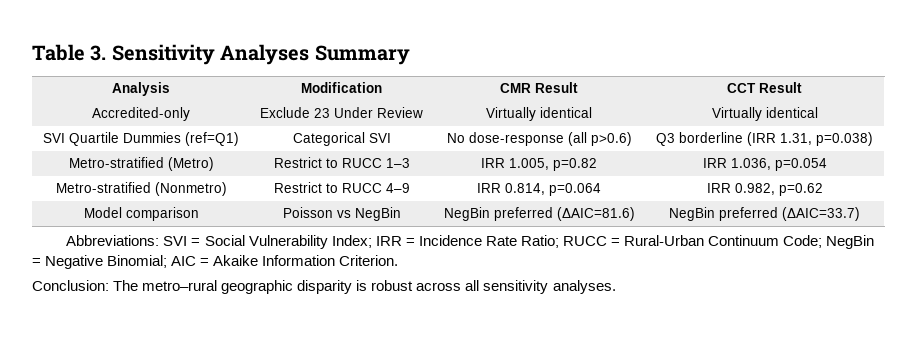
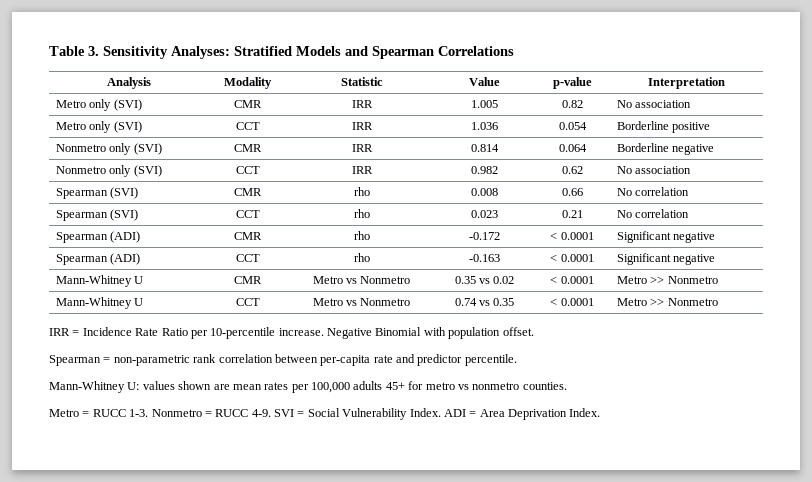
- Table 3. Sensitivity Analyses Summary
- Analysis | Modification | CMR Result | CCT Result
- Accredited-only | Exclude 23 Under Review | Virtually identical | Virtually identical
- SVI Quartile Dummies (ref=Q1) | Categorical SVI | No dose-response (all p>0.6) | Q3 borderline (IRR 1.31, p=0.038)
- Metro-stratified (Metro) | Restrict to RUCC 1–3 | IRR 1.005, p=0.82 | IRR 1.036, p=0.054
- Metro-stratified (Nonmetro) | Restrict to RUCC 4–9 | IRR 0.814, p=0.064 | IRR 0.982, p=0.62
- Model comparison | Poisson vs NegBin | NegBin preferred (ΔAIC=81.6) | NegBin preferred (ΔAIC=33.7)
- Abbreviations: SVI = Social Vulnerability Index; IRR = Incidence Rate Ratio; RUCC = Rural-Urban Continuum Code; NegBin = Negative Binomial; AIC = Akaike Information Criterion.
- Conclusion: The metro–rural geographic disparity is robust across all sensitivity analyses.
+ Table 3. Sensitivity Analyses: Stratified Models and Spearman Correlations
+ Analysis | Modality | Statistic | Value | p-value | Interpretation
+ Metro only (SVI) | CMR | IRR | 1.005 | 0.82 | No association
+ Metro only (SVI) | CCT | IRR | 1.036 | 0.054 | Borderline positive
+ Nonmetro only (SVI) | CMR | IRR | 0.814 | 0.064 | Borderline negative
+ Nonmetro only (SVI) | CCT | IRR | 0.982 | 0.62 | No association
+ Spearman (SVI) | CMR | rho | 0.008 | 0.66 | No correlation
+ Spearman (SVI) | CCT | rho | 0.023 | 0.21 | No correlation
+ Spearman (ADI) | CMR | rho | -0.172 | < 0.0001 | Significant negative
+ Spearman (ADI) | CCT | rho | -0.163 | < 0.0001 | Significant negative
+ Mann-Whitney U | CMR | Metro vs Nonmetro | 0.35 vs 0.02 | < 0.0001 | Metro >> Nonmetro
+ Mann-Whitney U | CCT | Metro vs Nonmetro | 0.74 vs 0.35 | < 0.0001 | Metro >> Nonmetro
+ IRR = Incidence Rate Ratio per 10-percentile increase. Negative Binomial with population offset.
+ Spearman = non-parametric rank correlation between per-capita rate and predictor percentile.
+ Mann-Whitney U: values shown are mean rates per 100,000 adults 45+ for metro vs nonmetro counties.
+ Metro = RUCC 1-3. Nonmetro = RUCC 4-9. SVI = Social Vulnerability Index. ADI = Area Deprivation Index.

